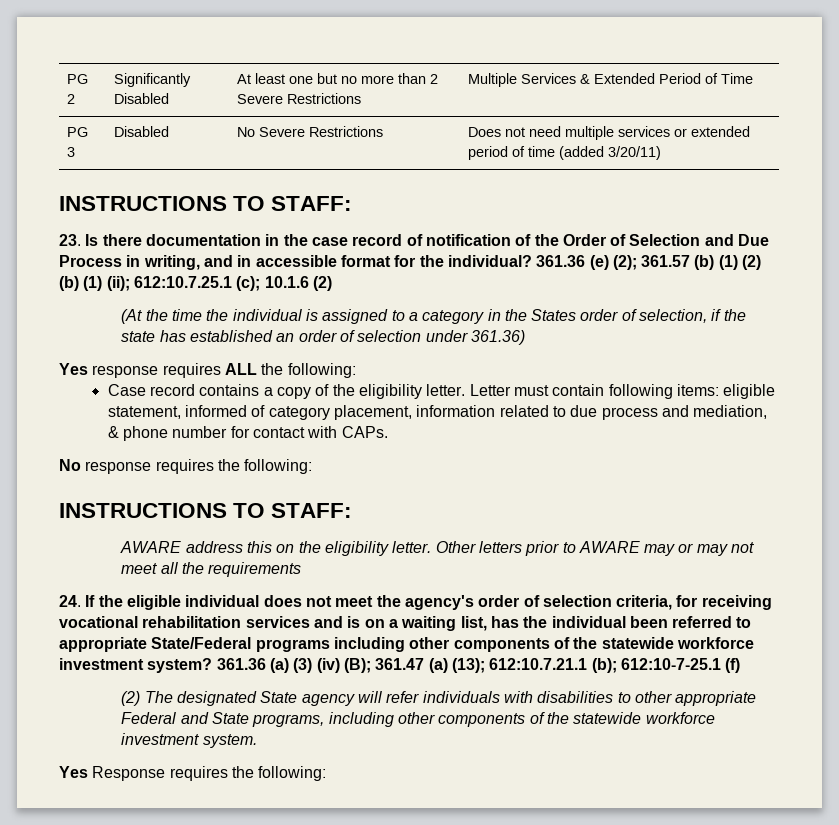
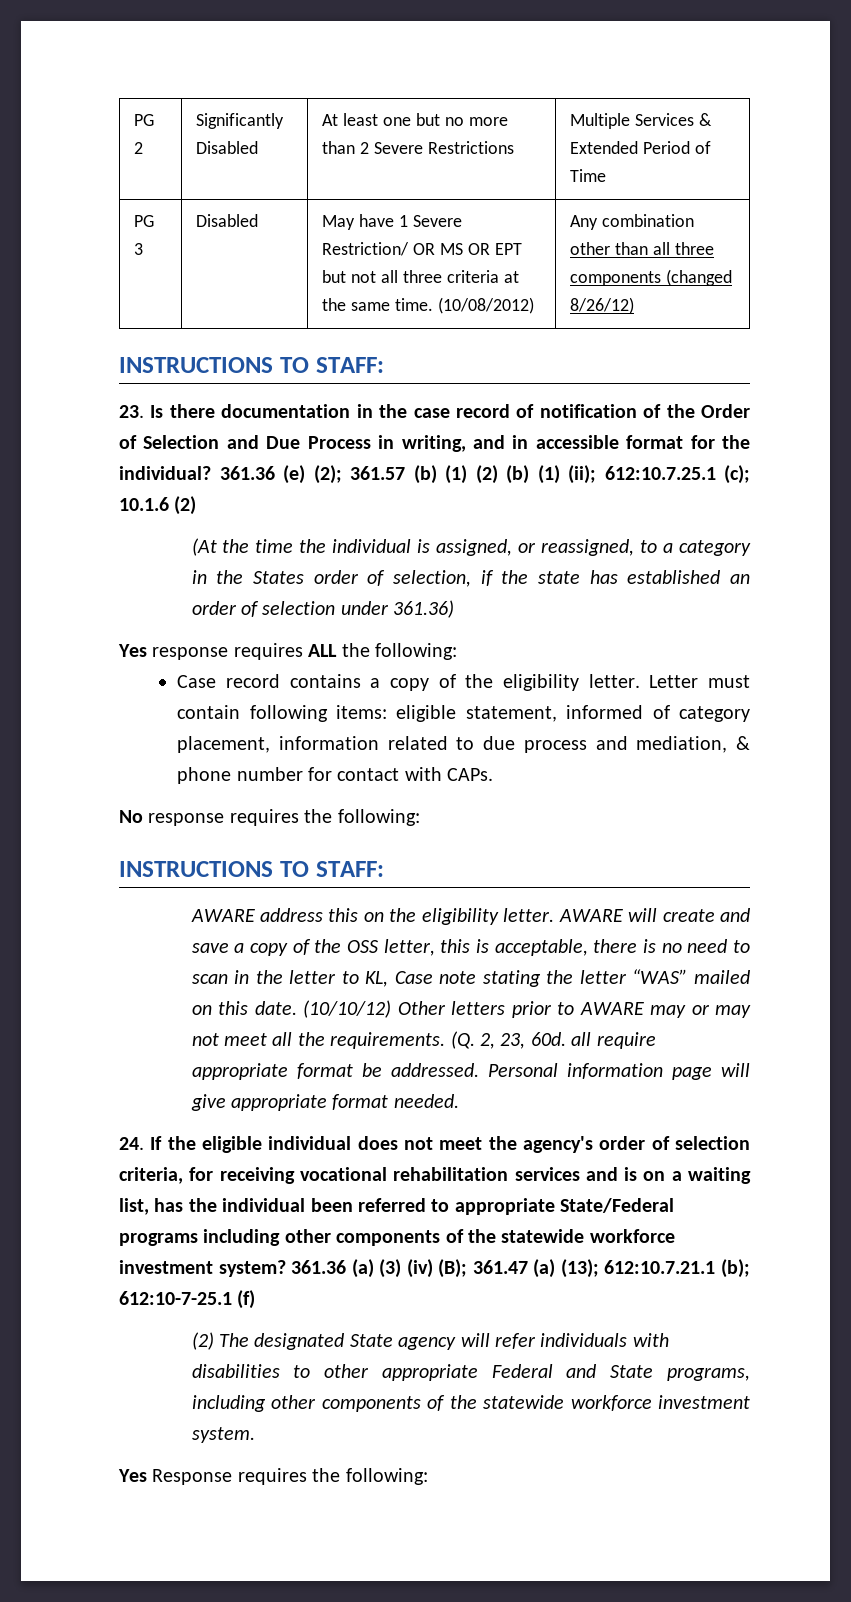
- PG 3 | Disabled | No Severe Restrictions | Does not need multiple services or extended period of time (added 3/20/11)
+ PG 3 | Disabled | May have 1 Severe Restriction/ OR MS OR EPT but not all three criteria at the same time. (10/08/2012) | Any combination other than all three components (changed 8/26/12)
- (At the time the individual is assigned to a category in the States order of selection, if the state has established an order of selection under 361.36)
+ (At the time the individual is assigned, or reassigned, to a category in the States order of selection, if the state has established an order of selection under 361.36)
- Other letters prior to AWARE may or may not meet all the requirements
+ AWARE will create and save a copy of the OSS letter, this is acceptable, there is no need to scan in the letter to KL, Case note stating the letter “WAS” mailed on this date. (10/10/12) Other letters prior to AWARE may or may not meet all the requirements. (Q. 2, 23, 60d. all require appropriate format be addressed. Personal information page will give appropriate format needed.

